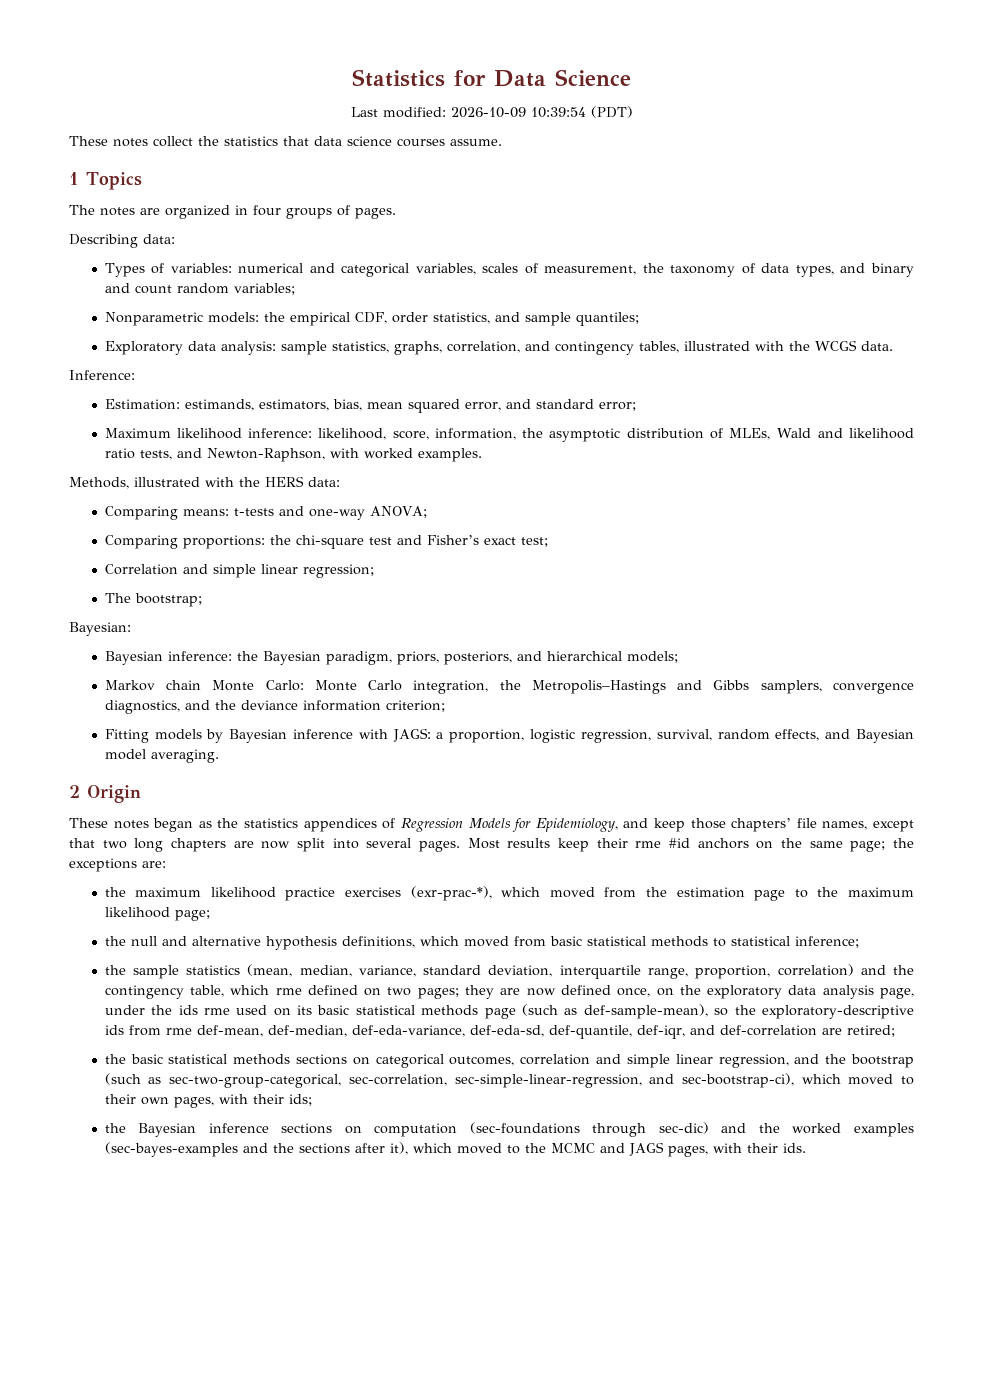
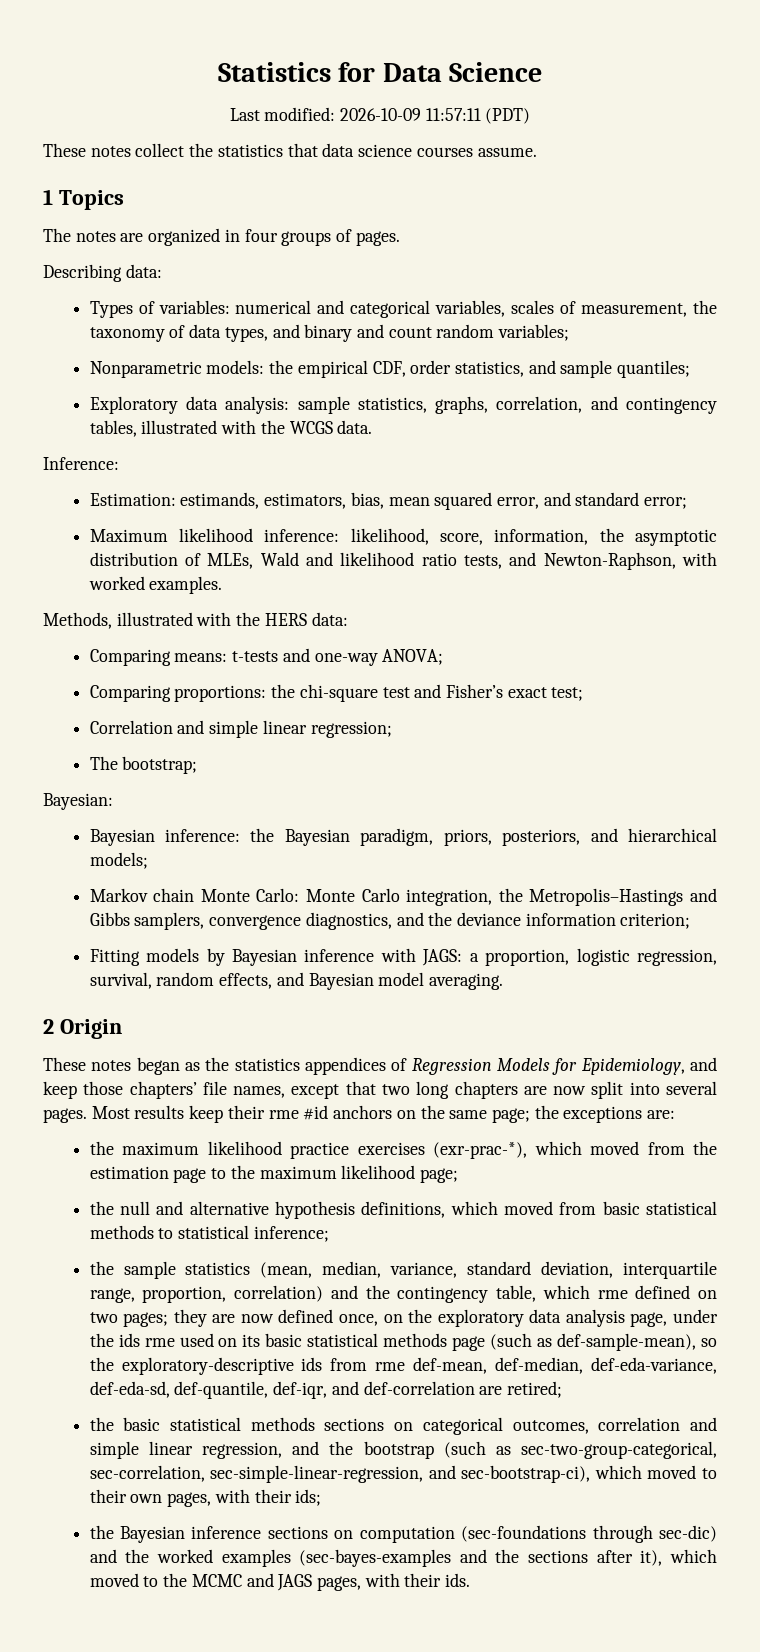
- Last modified: 2026-10-09 10:39:54 (PDT)
+ Last modified: 2026-10-09 11:57:11 (PDT)

